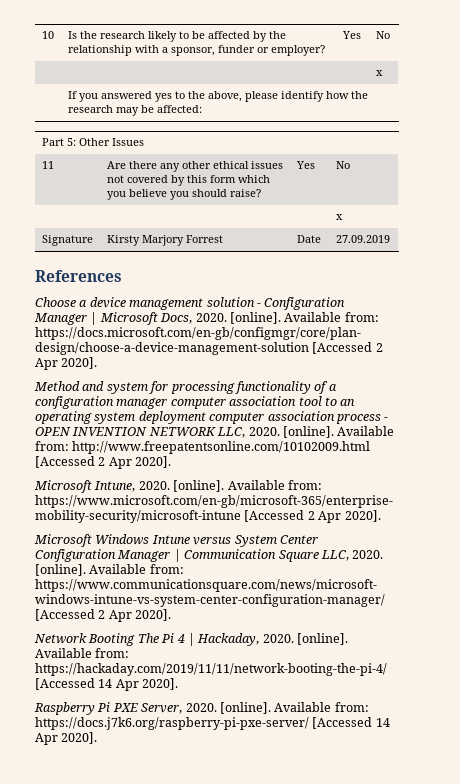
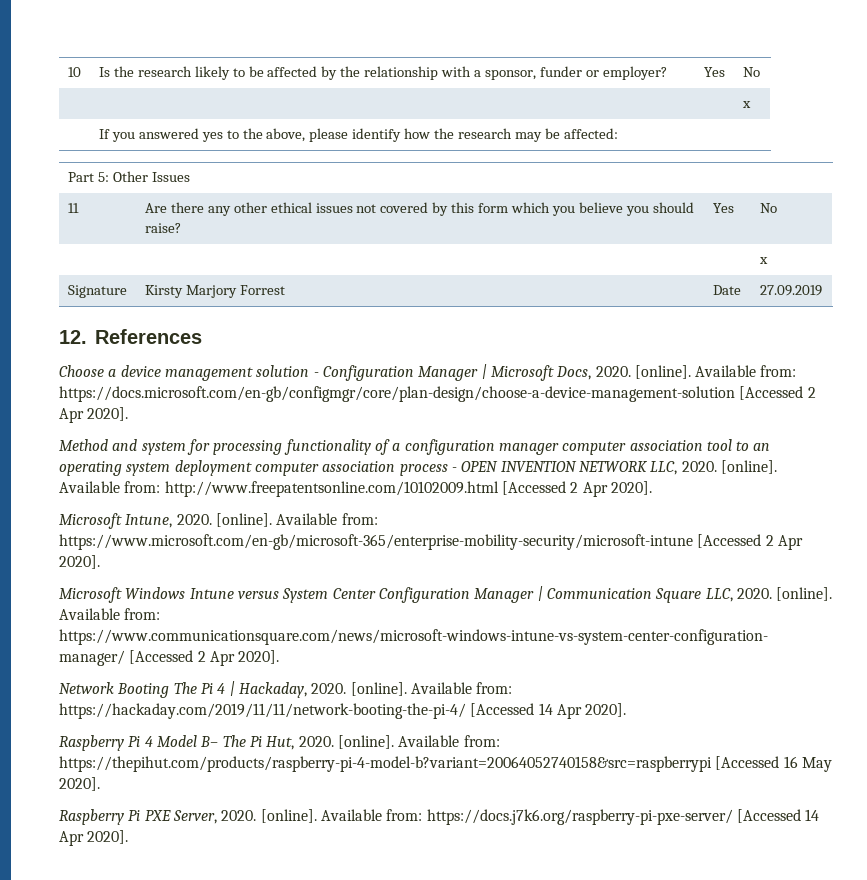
- References
+ 12. References
+ Raspberry Pi 4 Model B– The Pi Hut, 2020. [online]. Available from: https://thepihut.com/products/raspberry-pi-4-model-b?variant=20064052740158&src=raspberrypi [Accessed 16 May 2020].

